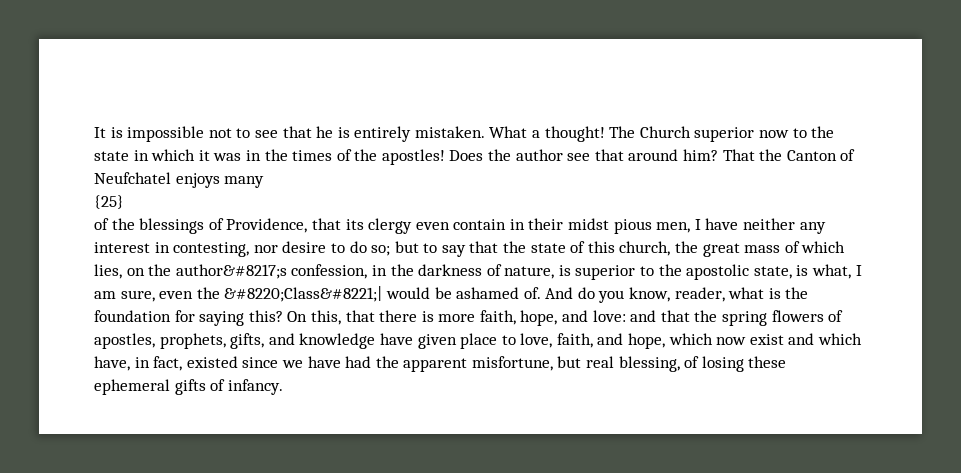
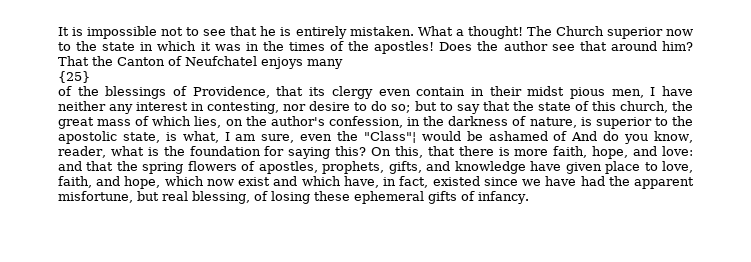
- but to say that the state of this church, the great mass of which lies, on the author&#8217;s confession, in the darkness of nature, is superior to the apostolic state, is what, I am sure, even the &#8220;Class&#8221;| would be ashamed of. And do you know, reader, what is the foundation for saying this?
+ but to say that the state of this church, the great mass of which lies, on the author's confession, in the darkness of nature, is superior to the apostolic state, is what, I am sure, even the "Class"¦ would be ashamed of And do you know, reader, what is the foundation for saying this?

